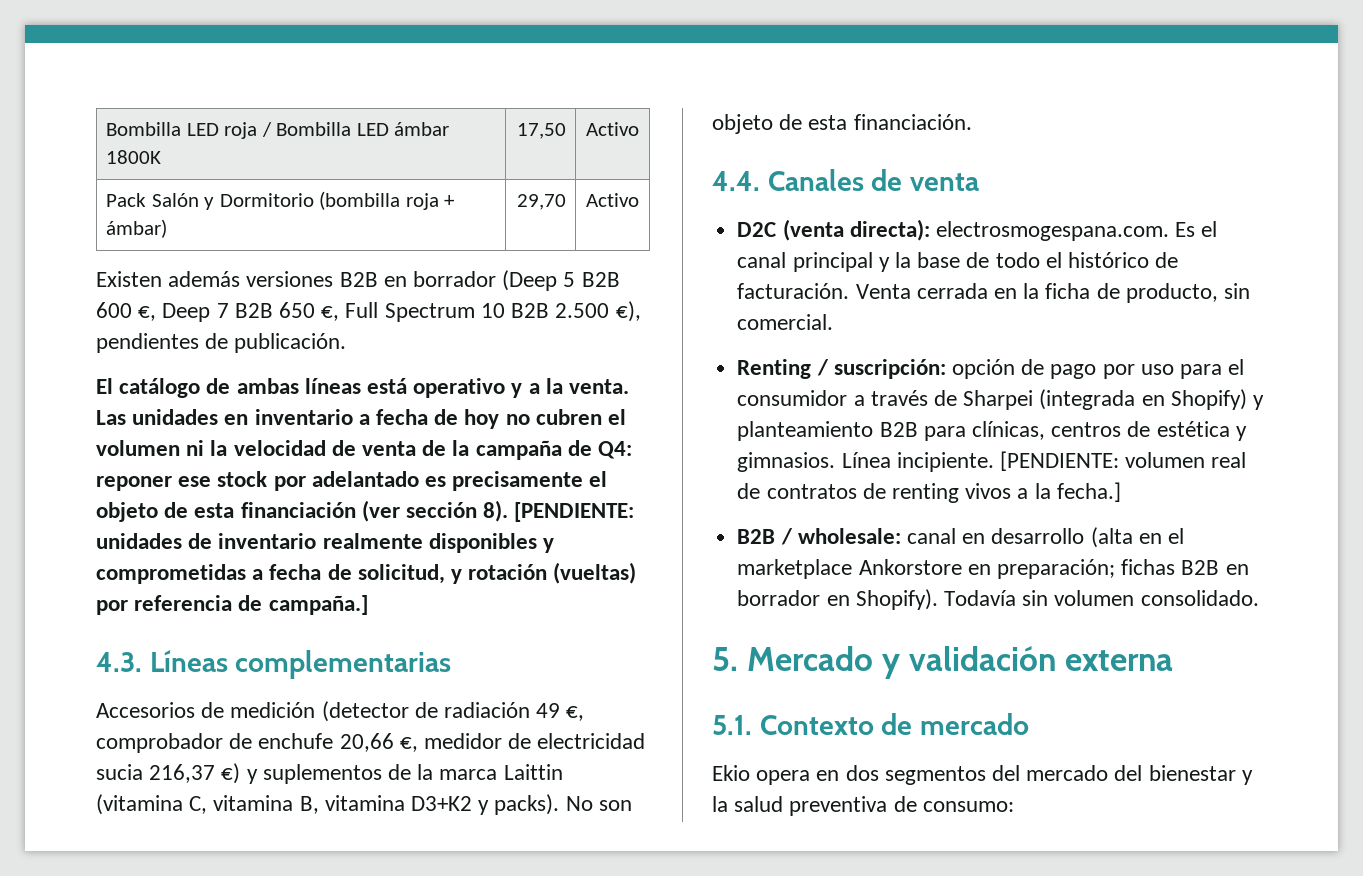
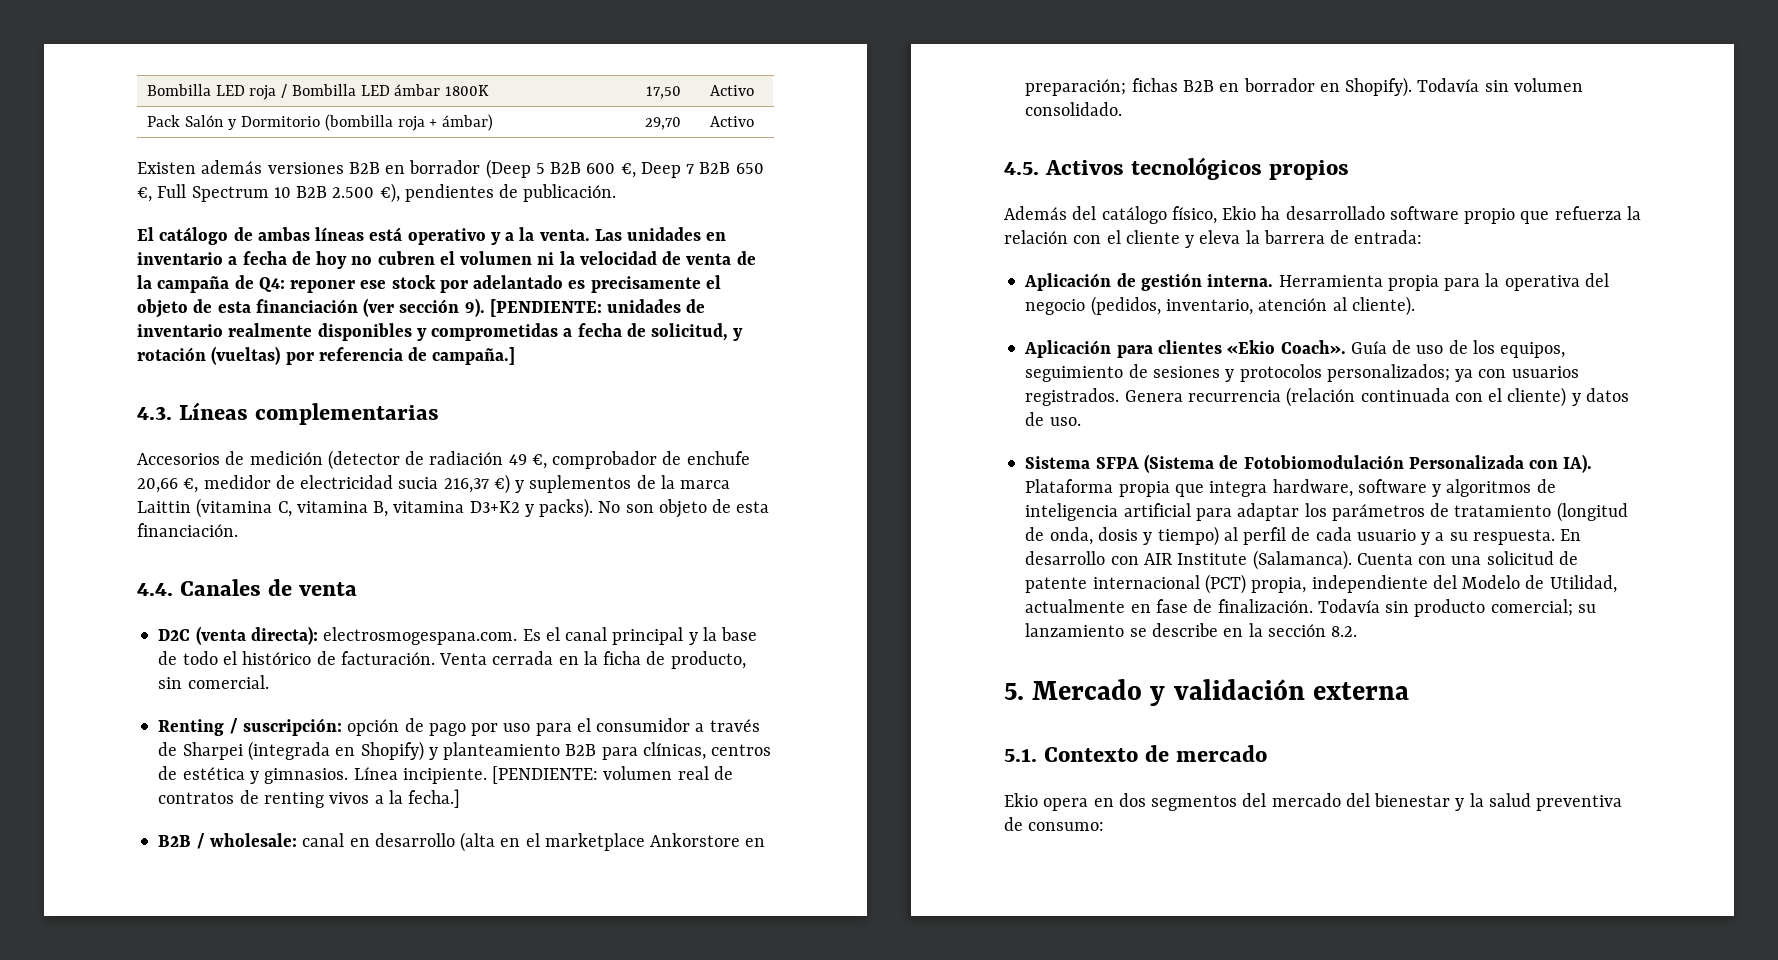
- Las unidades en inventario a fecha de hoy no cubren el volumen ni la velocidad de venta de la campaña de Q4: reponer ese stock por adelantado es precisamente el objeto de esta financiación (ver sección 8).
+ Las unidades en inventario a fecha de hoy no cubren el volumen ni la velocidad de venta de la campaña de Q4: reponer ese stock por adelantado es precisamente el objeto de esta financiación (ver sección 9).
+ 4.5. Activos tecnológicos propios
+ Además del catálogo físico, Ekio ha desarrollado software propio que refuerza la relación con el cliente y eleva la barrera de entrada:
+ Aplicación de gestión interna. Herramienta propia para la operativa del negocio (pedidos, inventario, atención al cliente).
+ Aplicación para clientes «Ekio Coach». Guía de uso de los equipos, seguimiento de sesiones y protocolos personalizados; ya con usuarios registrados. Genera recurrencia (relación continuada con el cliente) y datos de uso.
+ Sistema SFPA (Sistema de Fotobiomodulación Personalizada con IA). Plataforma propia que integra hardware, software y algoritmos de inteligencia artificial para adaptar los parámetros de tratamiento (longitud de onda, dosis y tiempo) al perfil de cada usuario y a su respuesta. En desarrollo con AIR Institute (Salamanca). Cuenta con una solicitud de patente internacional (PCT) propia, independiente del Modelo de Utilidad, actualmente en fase de finalización. Todavía sin producto comercial; su lanzamiento se describe en la sección 8.2.

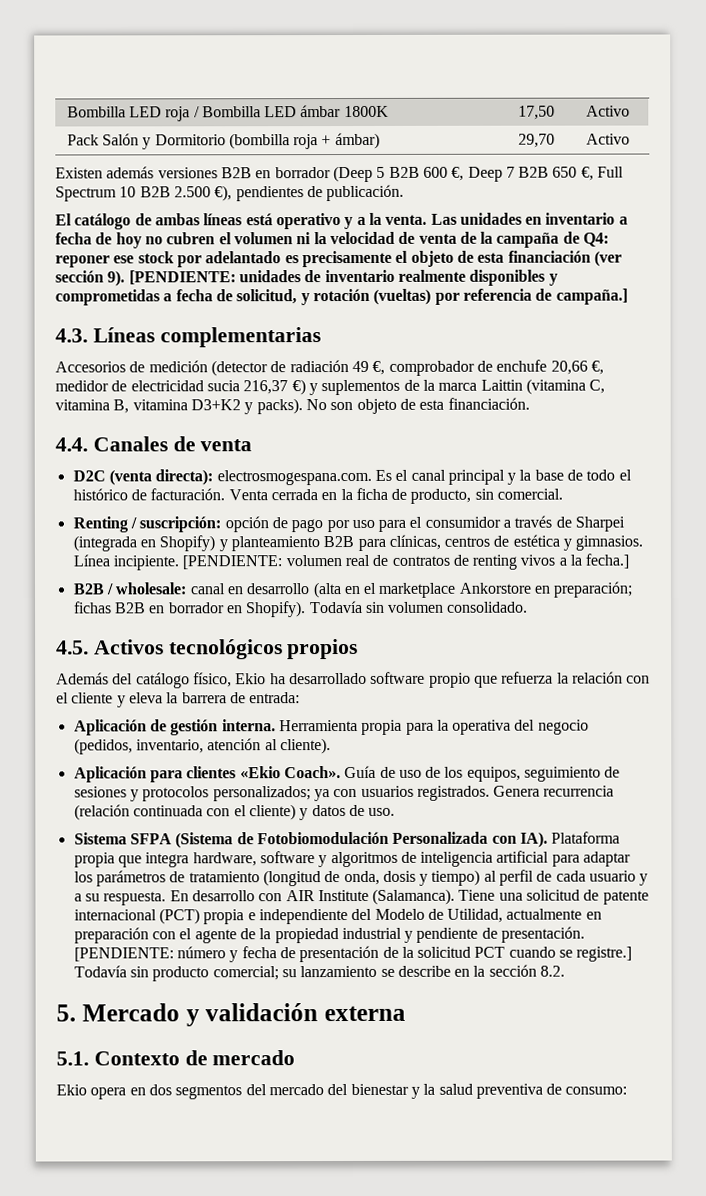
- Cuenta con una solicitud de patente internacional (PCT) propia, independiente del Modelo de Utilidad, actualmente en fase de finalización.
+ Tiene una solicitud de patente internacional (PCT) propia e independiente del Modelo de Utilidad, actualmente en preparación con el agente de la propiedad industrial y pendiente de presentación. [PENDIENTE: número y fecha de presentación de la solicitud PCT cuando se registre.]

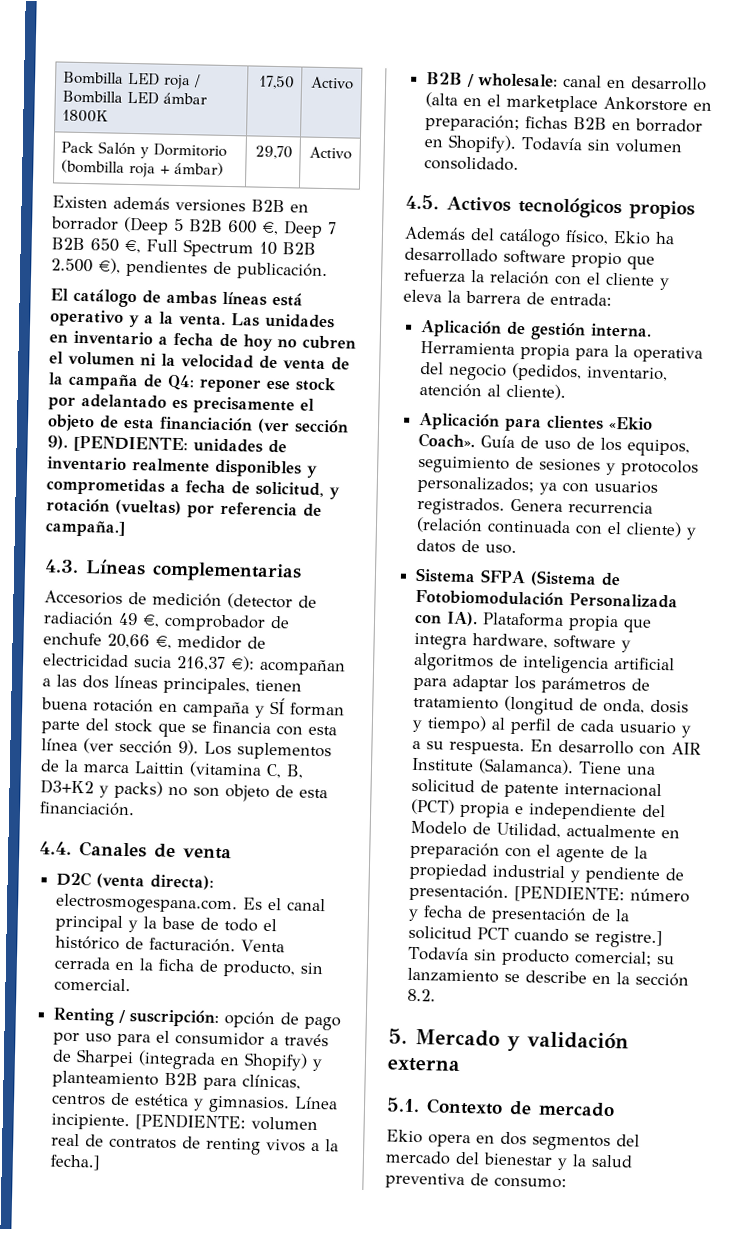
- Accesorios de medición (detector de radiación 49 €, comprobador de enchufe 20,66 €, medidor de electricidad sucia 216,37 €) y suplementos de la marca Laittin (vitamina C, vitamina B, vitamina D3+K2 y packs). No son objeto de esta financiación.
+ Accesorios de medición (detector de radiación 49 €, comprobador de enchufe 20,66 €, medidor de electricidad sucia 216,37 €): acompañan a las dos líneas principales, tienen buena rotación en campaña y SÍ forman parte del stock que se financia con esta línea (ver sección 9). Los suplementos de la marca Laittin (vitamina C, B, D3+K2 y packs) no son objeto de esta financiación.

